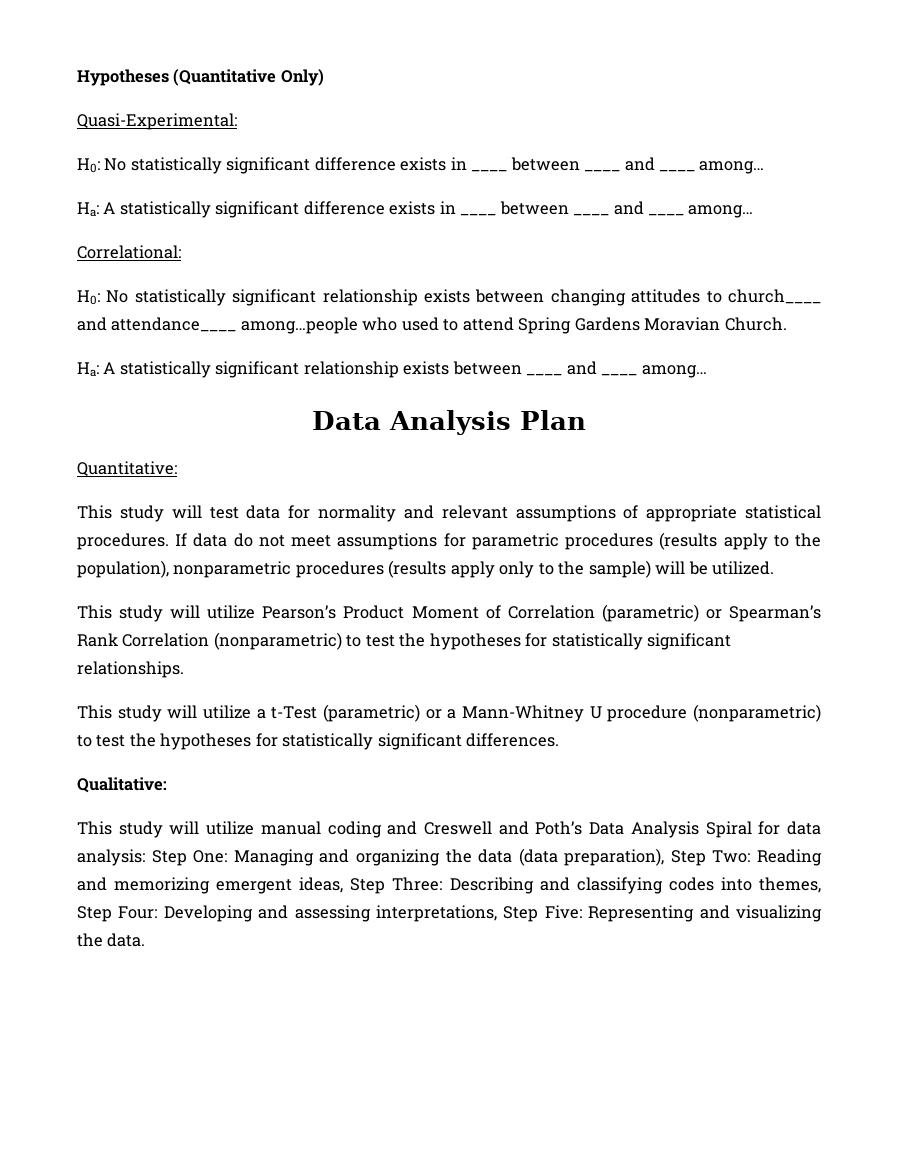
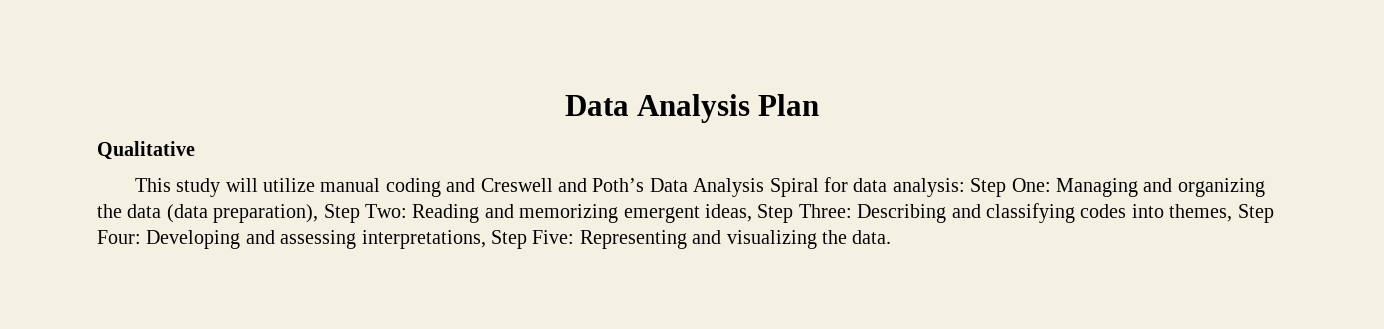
- Hypotheses (Quantitative Only)
- Quasi-Experimental:
- H0: No statistically significant difference exists in ____ between ____ and ____ among…
- Ha: A statistically significant difference exists in ____ between ____ and ____ among…
- Correlational:
- H0: No statistically significant relationship exists between changing attitudes to church____ and attendance____ among…people who used to attend Spring Gardens Moravian Church.
- Ha: A statistically significant relationship exists between ____ and ____ among…
  Data Analysis Plan
- Quantitative:
- This study will test data for normality and relevant assumptions of appropriate statistical procedures. If data do not meet assumptions for parametric procedures (results apply to the population), nonparametric procedures (results apply only to the sample) will be utilized.
- This study will utilize Pearson’s Product Moment of Correlation (parametric) or Spearman’s Rank Correlation (nonparametric) to test the hypotheses for statistically significant relationships.
- This study will utilize a t-Test (parametric) or a Mann-Whitney U procedure (nonparametric) to test the hypotheses for statistically significant differences.
- Qualitative:
+ Qualitative

